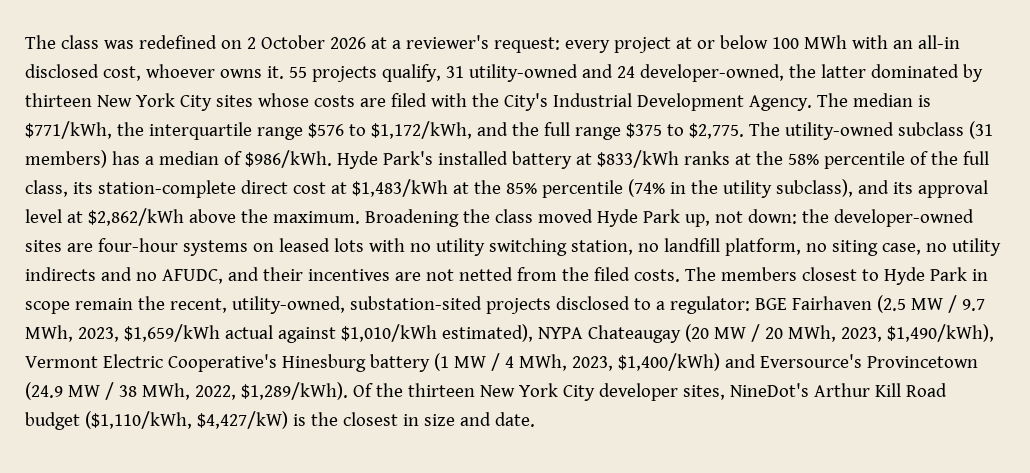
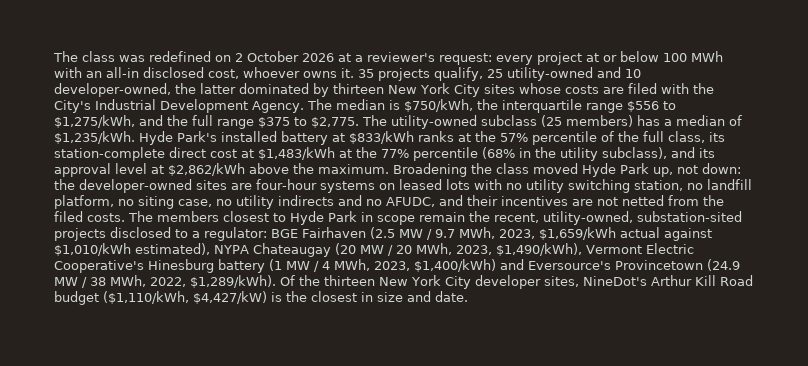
- 55 projects qualify, 31 utility-owned and 24 developer-owned, the latter dominated by thirteen New York City sites whose costs are filed with the City's Industrial Development Agency.
+ 35 projects qualify, 25 utility-owned and 10 developer-owned, the latter dominated by thirteen New York City sites whose costs are filed with the City's Industrial Development Agency.
- The median is $771/kWh, the interquartile range $576 to $1,172/kWh, and the full range $375 to $2,775.
+ The median is $750/kWh, the interquartile range $556 to $1,275/kWh, and the full range $375 to $2,775.
- The utility-owned subclass (31 members) has a median of $986/kWh.
+ The utility-owned subclass (25 members) has a median of $1,235/kWh.
- Hyde Park's installed battery at $833/kWh ranks at the 58% percentile of the full class, its station-complete direct cost at $1,483/kWh at the 85% percentile (74% in the utility subclass), and its approval level at $2,862/kWh above the maximum.
+ Hyde Park's installed battery at $833/kWh ranks at the 57% percentile of the full class, its station-complete direct cost at $1,483/kWh at the 77% percentile (68% in the utility subclass), and its approval level at $2,862/kWh above the maximum.

